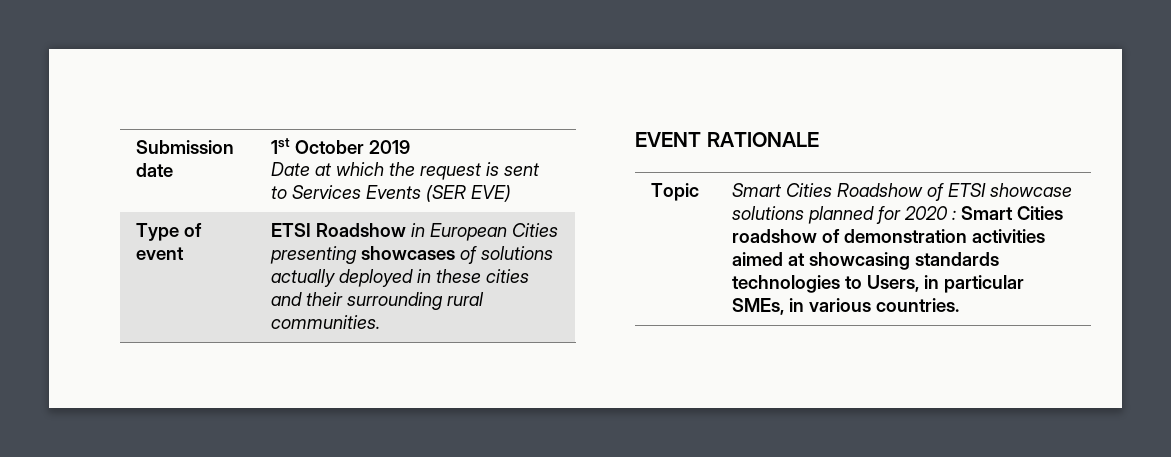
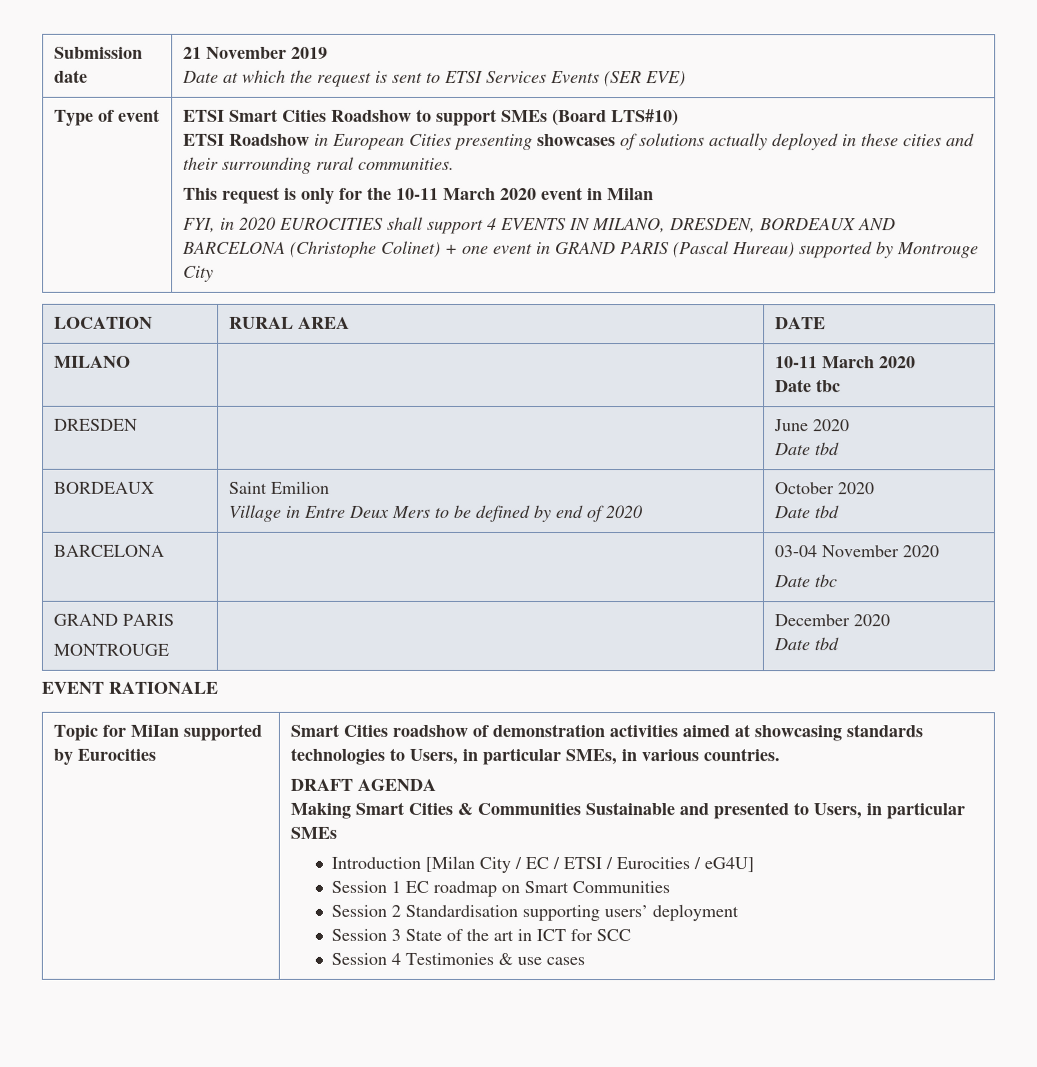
- Submission date | 1st October 2019
- Date at which the request is sent to Services Events (SER EVE)
+ Submission date | 21 November 2019
+ Date at which the request is sent to ETSI Services Events (SER EVE)
+ ETSI Smart Cities Roadshow to support SMEs (Board LTS#10)
+ This request is only for the 10-11 March 2020 event in Milan
+ FYI, in 2020 EUROCITIES shall support 4 EVENTS IN MILANO, DRESDEN, BORDEAUX AND BARCELONA (Christophe Colinet) + one event in GRAND PARIS (Pascal Hureau) supported by Montrouge City
+ LOCATION | RURAL AREA | DATE
+ MILANO | | 10-11 March 2020
+ Date tbc
+ DRESDEN | | June 2020
+ Date tbd
+ BORDEAUX | Saint Emilion
+ Village in Entre Deux Mers to be defined by end of 2020 | October 2020
+ Date tbd
+ BARCELONA | | 03-04 November 2020
+ Date tbc
+ GRAND PARIS
+ MONTROUGE | | December 2020
+ Date tbd
  EVENT RATIONALE
- Topic | Smart Cities Roadshow of ETSI showcase solutions planned for 2020 : Smart Cities roadshow of demonstration activities aimed at showcasing standards technologies to Users, in particular SMEs, in various countries.
+ Topic for MiIan supported by Eurocities | Smart Cities roadshow of demonstration activities aimed at showcasing standards technologies to Users, in particular SMEs, in various countries.
+ DRAFT AGENDA
+ Making Smart Cities & Communities Sustainable and presented to Users, in particular SMEs
+ Introduction [Milan City / EC / ETSI / Eurocities / eG4U]
+ Session 1 EC roadmap on Smart Communities
+ Session 2 Standardisation supporting users’ deployment
+ Session 3 State of the art in ICT for SCC
+ Session 4 Testimonies & use cases

